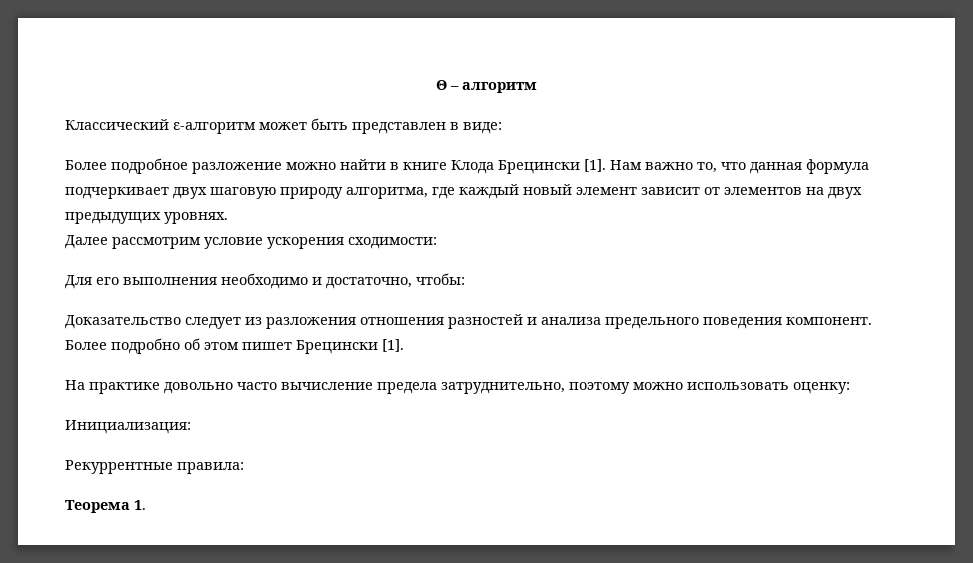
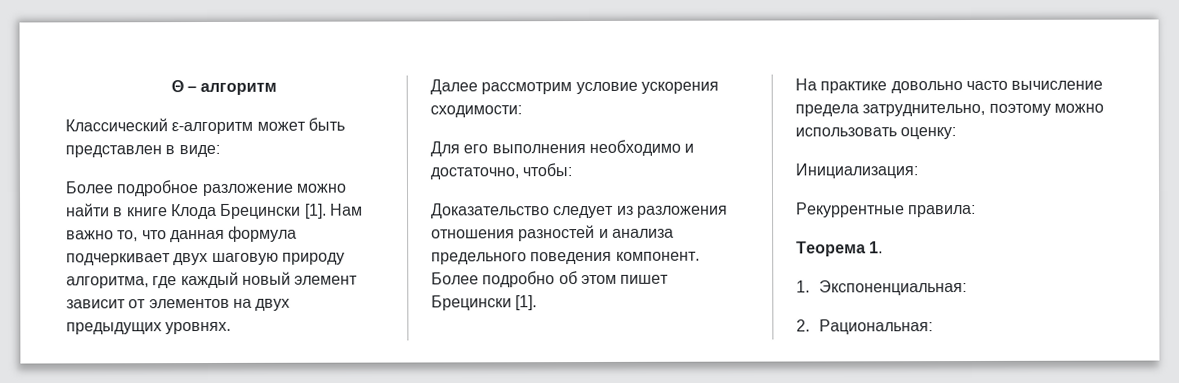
+ 1. Экспоненциальная:
+ 2. Рациональная:

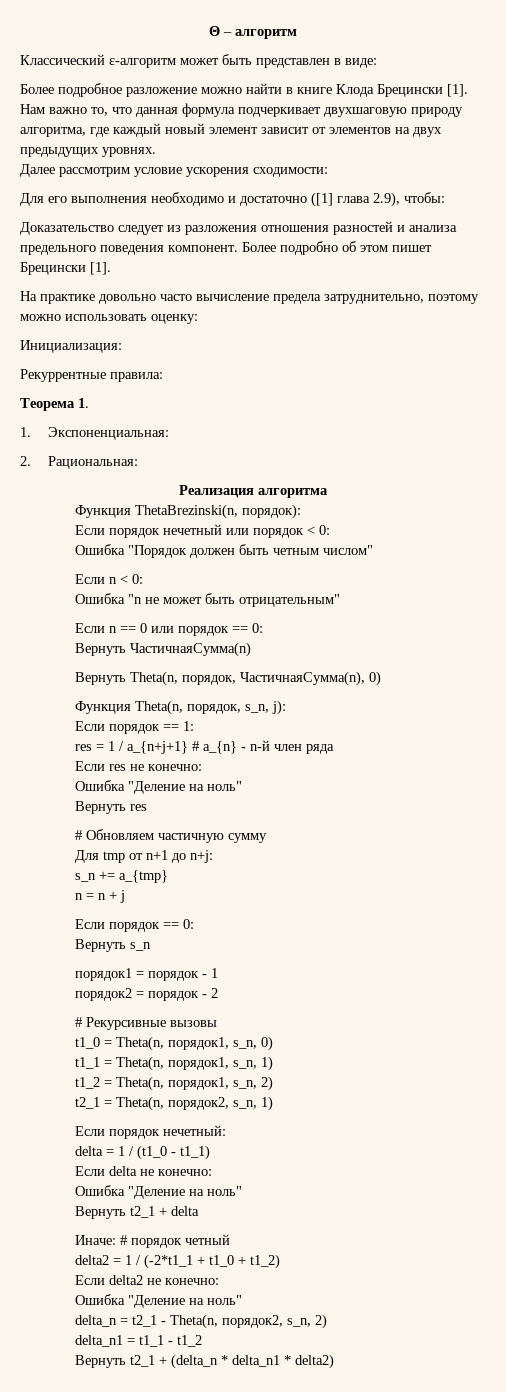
- Нам важно то, что данная формула подчеркивает двух шаговую природу алгоритма, где каждый новый элемент зависит от элементов на двух предыдущих уровнях.
+ Нам важно то, что данная формула подчеркивает двухшаговую природу алгоритма, где каждый новый элемент зависит от элементов на двух предыдущих уровнях.
- Для его выполнения необходимо и достаточно, чтобы:
+ Для его выполнения необходимо и достаточно ([1] глава 2.9), чтобы:
+ Реализация алгоритма
+ Функция ThetaBrezinski(n, порядок):
+ Если порядок нечетный или порядок < 0:
+ Ошибка "Порядок должен быть четным числом"
+ Если n < 0:
+ Ошибка "n не может быть отрицательным"
+ Если n == 0 или порядок == 0:
+ Вернуть ЧастичнаяСумма(n)
+ Вернуть Theta(n, порядок, ЧастичнаяСумма(n), 0)
+ Функция Theta(n, порядок, s_n, j):
+ Если порядок == 1:
+ res = 1 / a_{n+j+1} # a_{n} - n-й член ряда
+ Если res не конечно:
+ Ошибка "Деление на ноль"
+ Вернуть res
+ # Обновляем частичную сумму
+ Для tmp от n+1 до n+j:
+ s_n += a_{tmp}
+ n = n + j
+ Если порядок == 0:
+ Вернуть s_n
+ порядок1 = порядок - 1
+ порядок2 = порядок - 2
+ # Рекурсивные вызовы
+ t1_0 = Theta(n, порядок1, s_n, 0)
+ t1_1 = Theta(n, порядок1, s_n, 1)
+ t1_2 = Theta(n, порядок1, s_n, 2)
+ t2_1 = Theta(n, порядок2, s_n, 1)
+ Если порядок нечетный:
+ delta = 1 / (t1_0 - t1_1)
+ Если delta не конечно:
+ Ошибка "Деление на ноль"
+ Вернуть t2_1 + delta
+ Иначе: # порядок четный
+ delta2 = 1 / (-2*t1_1 + t1_0 + t1_2)
+ Если delta2 не конечно:
+ Ошибка "Деление на ноль"
+ delta_n = t2_1 - Theta(n, порядок2, s_n, 2)
+ delta_n1 = t1_1 - t1_2
+ Вернуть t2_1 + (delta_n * delta_n1 * delta2)

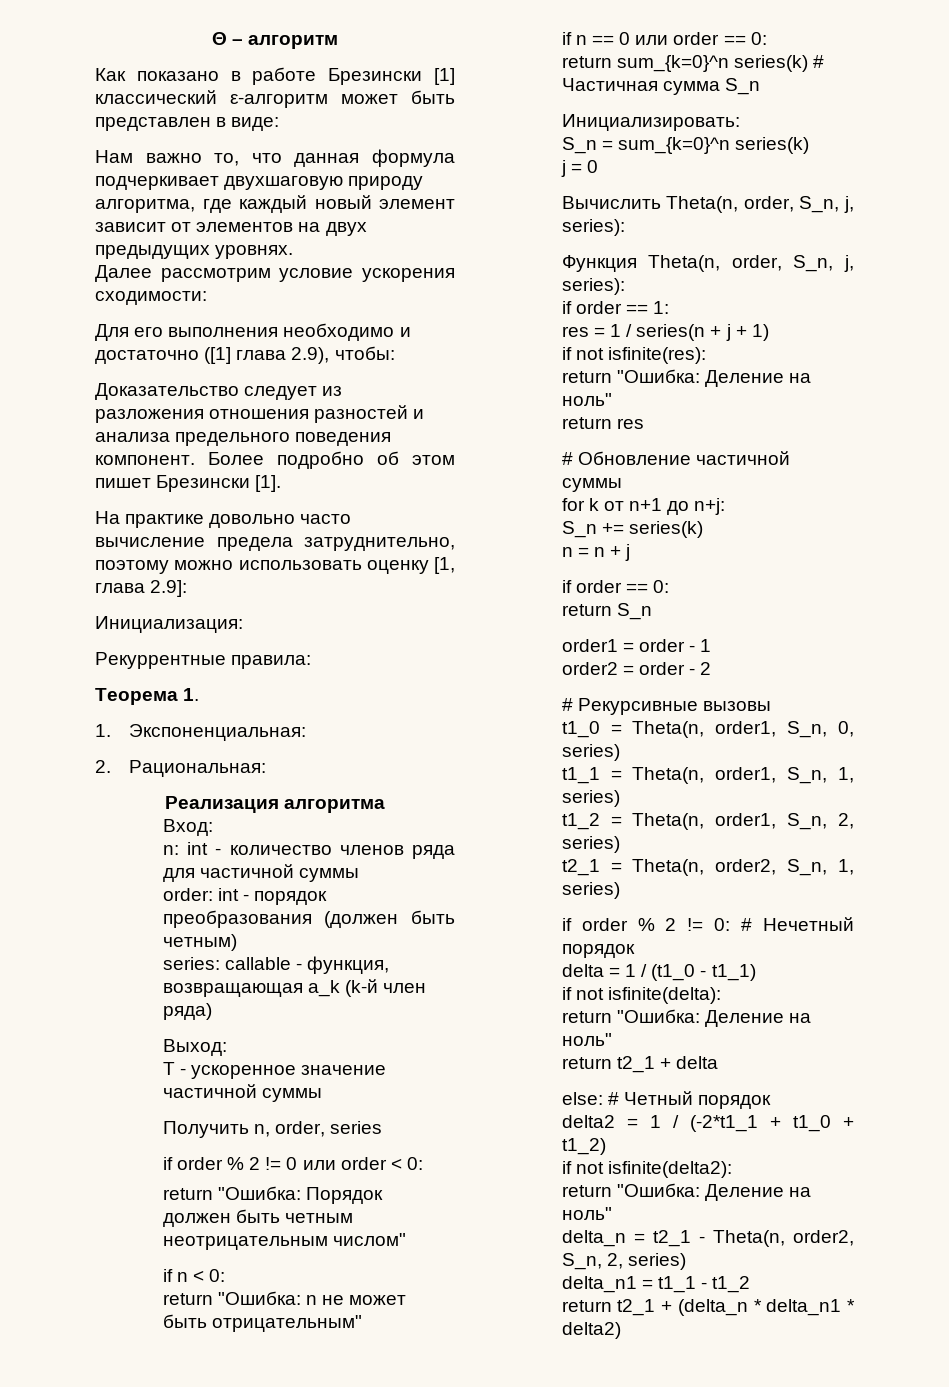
- Классический ε-алгоритм может быть представлен в виде:
+ Как показано в работе Брезински [1] классический ε-алгоритм может быть представлен в виде:
- Более подробное разложение можно найти в книге Клода Брецински [1].
- Более подробно об этом пишет Брецински [1].
+ Более подробно об этом пишет Брезински [1].
- На практике довольно часто вычисление предела затруднительно, поэтому можно использовать оценку:
+ На практике довольно часто вычисление предела затруднительно, поэтому можно использовать оценку [1, глава 2.9]:
- Функция ThetaBrezinski(n, порядок):
- Если порядок нечетный или порядок < 0:
- Ошибка "Порядок должен быть четным числом"
+ Вход:
+ n: int - количество членов ряда для частичной суммы
+ order: int - порядок преобразования (должен быть четным)
+ series: callable - функция, возвращающая a_k (k-й член ряда)
+ Выход:
+ T - ускоренное значение частичной суммы
+ Получить n, order, series
+ if order % 2 != 0 или order < 0:
+ return "Ошибка: Порядок должен быть четным неотрицательным числом"
- Если n < 0:
+ if n < 0:
- Ошибка "n не может быть отрицательным"
+ return "Ошибка: n не может быть отрицательным"
- Если n == 0 или порядок == 0:
- Вернуть ЧастичнаяСумма(n)
- Вернуть Theta(n, порядок, ЧастичнаяСумма(n), 0)
- Функция Theta(n, порядок, s_n, j):
- Если порядок == 1:
+ if n == 0 или order == 0:
+ return sum_{k=0}^n series(k) # Частичная сумма S_n
+ Инициализировать:
+ S_n = sum_{k=0}^n series(k)
+ j = 0
+ Вычислить Theta(n, order, S_n, j, series):
+ Функция Theta(n, order, S_n, j, series):
+ if order == 1:
- res = 1 / a_{n+j+1} # a_{n} - n-й член ряда
- Если res не конечно:
- Ошибка "Деление на ноль"
- Вернуть res
+ res = 1 / series(n + j + 1)
+ if not isfinite(res):
+ return "Ошибка: Деление на ноль"
+ return res
- # Обновляем частичную сумму
- Для tmp от n+1 до n+j:
+ # Обновление частичной суммы
+ for k от n+1 до n+j:
- s_n += a_{tmp}
+ S_n += series(k)
- Если порядок == 0:
- Вернуть s_n
- порядок1 = порядок - 1
+ if order == 0:
+ return S_n
+ order1 = order - 1
- порядок2 = порядок - 2
+ order2 = order - 2
- t1_0 = Theta(n, порядок1, s_n, 0)
+ t1_0 = Theta(n, order1, S_n, 0, series)
- t1_1 = Theta(n, порядок1, s_n, 1)
+ t1_1 = Theta(n, order1, S_n, 1, series)
- t1_2 = Theta(n, порядок1, s_n, 2)
+ t1_2 = Theta(n, order1, S_n, 2, series)
- t2_1 = Theta(n, порядок2, s_n, 1)
- Если порядок нечетный:
+ t2_1 = Theta(n, order2, S_n, 1, series)
+ if order % 2 != 0: # Нечетный порядок
- Если delta не конечно:
- Ошибка "Деление на ноль"
- Вернуть t2_1 + delta
+ if not isfinite(delta):
+ return "Ошибка: Деление на ноль"
+ return t2_1 + delta
- Иначе: # порядок четный
+ else: # Четный порядок
- Если delta2 не конечно:
- Ошибка "Деление на ноль"
+ if not isfinite(delta2):
+ return "Ошибка: Деление на ноль"
- delta_n = t2_1 - Theta(n, порядок2, s_n, 2)
+ delta_n = t2_1 - Theta(n, order2, S_n, 2, series)
- Вернуть t2_1 + (delta_n * delta_n1 * delta2)
+ return t2_1 + (delta_n * delta_n1 * delta2)

